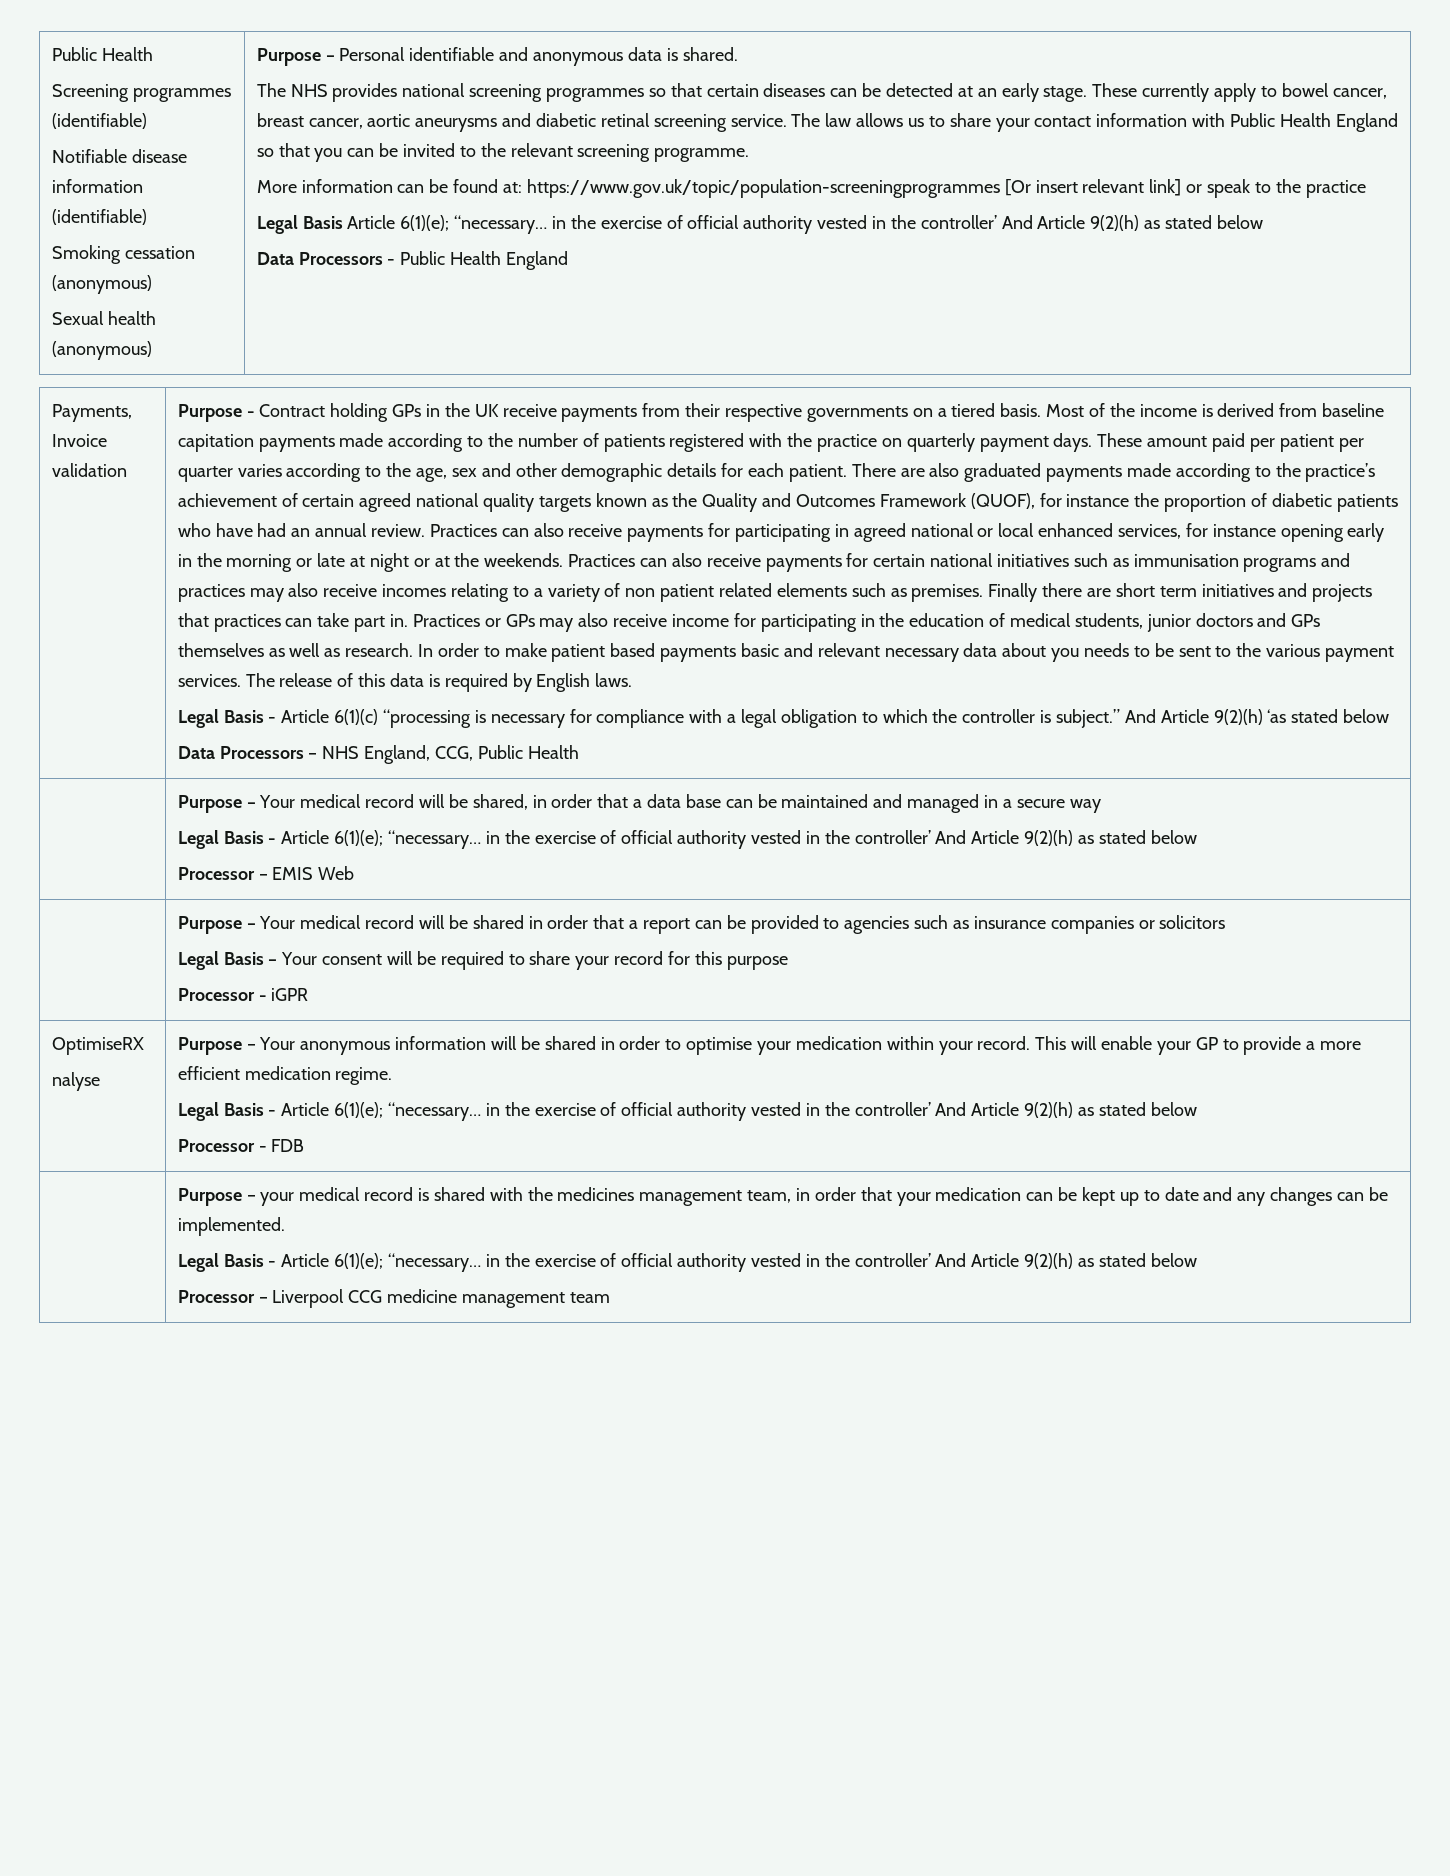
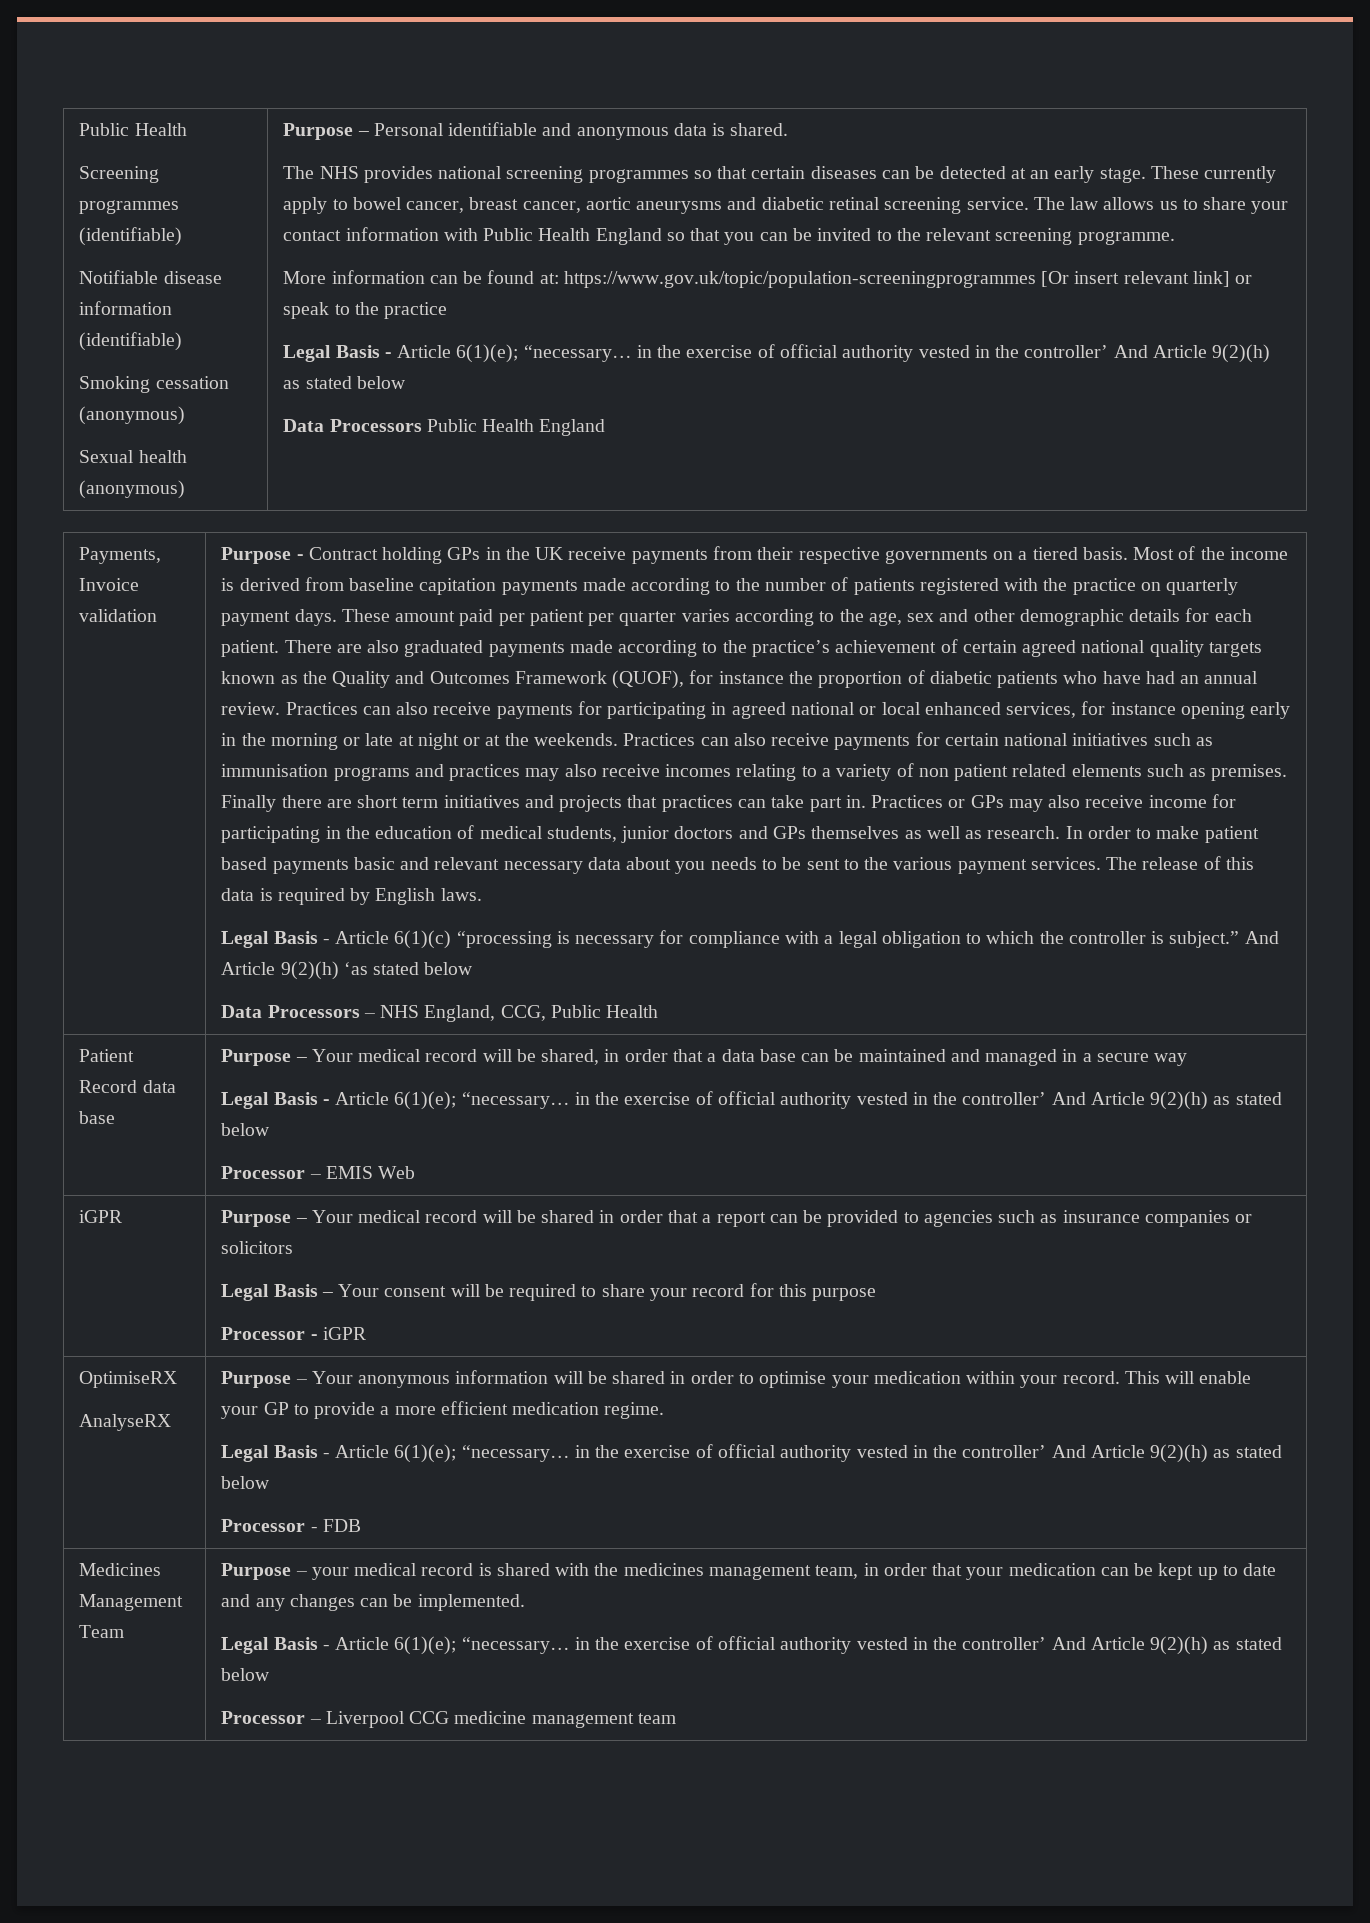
  More information can be found at: https://www.gov.uk/topic/population-screeningprogrammes [Or insert relevant link] or speak to the practice
- Legal Basis Article 6(1)(e); “necessary… in the exercise of official authority vested in the controller’ And Article 9(2)(h) as stated below
+ Legal Basis - Article 6(1)(e); “necessary… in the exercise of official authority vested in the controller’ And Article 9(2)(h) as stated below
- Data Processors - Public Health England
+ Data Processors Public Health England
+ Patient Record data base
  Processor – EMIS Web
+ iGPR
- nalyse
+ AnalyseRX
+ Medicines Management Team

